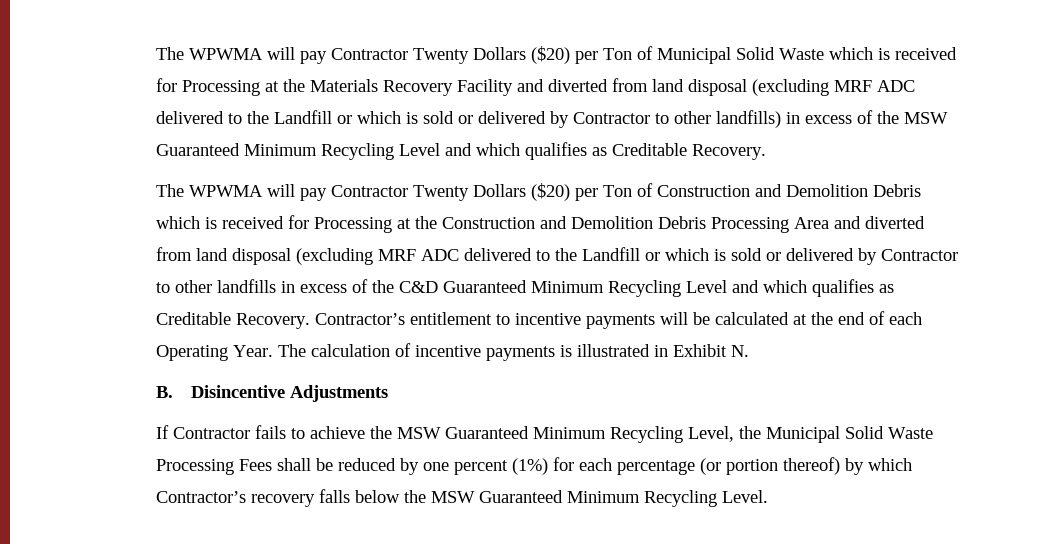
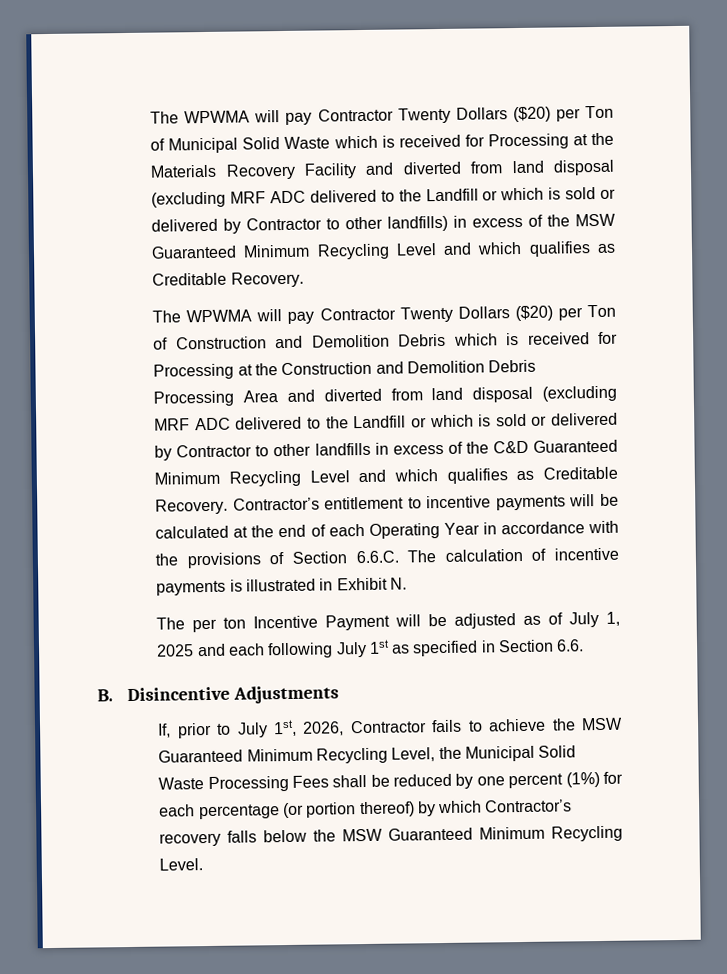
- Contractor’s entitlement to incentive payments will be calculated at the end of each Operating Year. The calculation of incentive payments is illustrated in Exhibit N.
+ Contractor’s entitlement to incentive payments will be calculated at the end of each Operating Year in accordance with the provisions of Section 6.6.C. The calculation of incentive payments is illustrated in Exhibit N.
+ The per ton Incentive Payment will be adjusted as of July 1, 2025 and each following July 1st as specified in Section 6.6.
  B. Disincentive Adjustments
- If Contractor fails to achieve the MSW Guaranteed Minimum Recycling Level, the Municipal Solid Waste Processing Fees shall be reduced by one percent (1%) for each percentage (or portion thereof) by which Contractor’s recovery falls below the MSW Guaranteed Minimum Recycling Level.
+ If, prior to July 1st, 2026, Contractor fails to achieve the MSW Guaranteed Minimum Recycling Level, the Municipal Solid Waste Processing Fees shall be reduced by one percent (1%) for each percentage (or portion thereof) by which Contractor’s recovery falls below the MSW Guaranteed Minimum Recycling Level.

